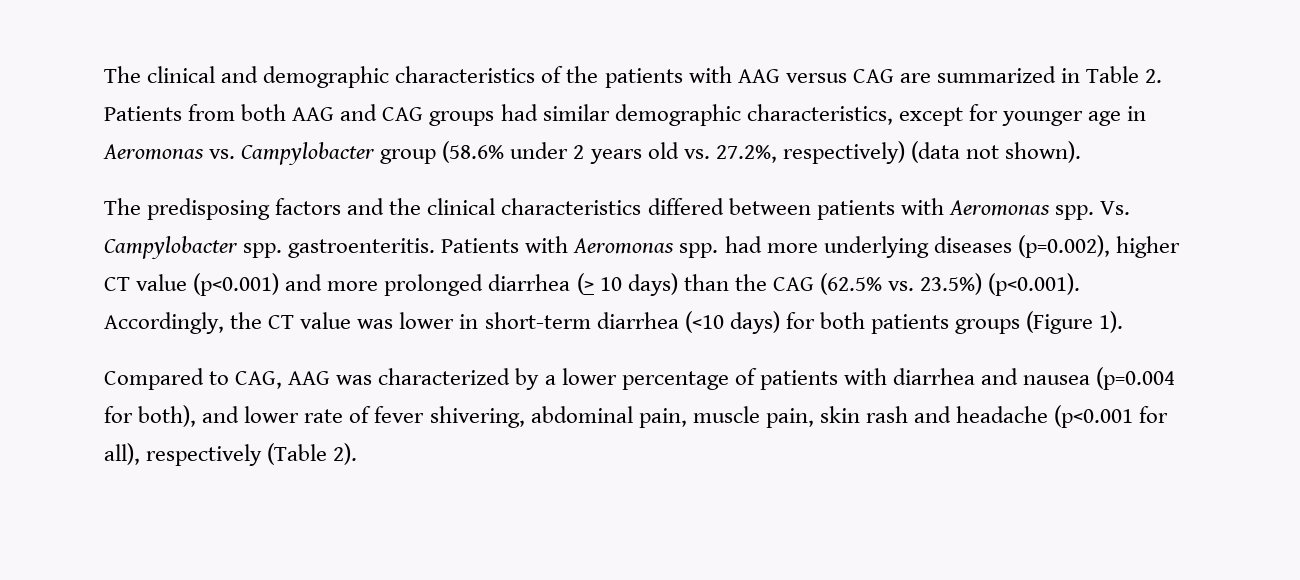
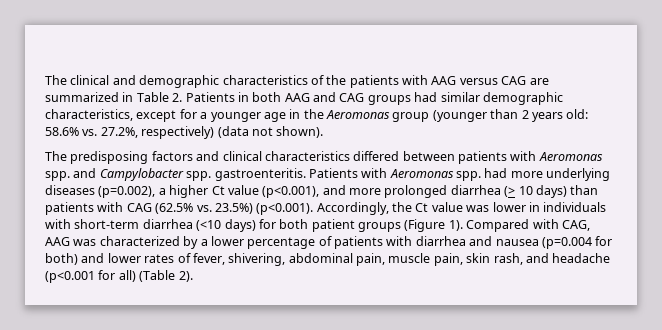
- The clinical and demographic characteristics of the patients with AAG versus CAG are summarized in Table 2. Patients from both AAG and CAG groups had similar demographic characteristics, except for younger age in Aeromonas vs. Campylobacter group (58.6% under 2 years old vs. 27.2%, respectively) (data not shown).
+ The clinical and demographic characteristics of the patients with AAG versus CAG are summarized in Table 2. Patients in both AAG and CAG groups had similar demographic characteristics, except for a younger age in the Aeromonas group (younger than 2 years old: 58.6% vs. 27.2%, respectively) (data not shown).
- The predisposing factors and the clinical characteristics differed between patients with Aeromonas spp. Vs. Campylobacter spp. gastroenteritis.
+ The predisposing factors and clinical characteristics differed between patients with Aeromonas spp. and Campylobacter spp. gastroenteritis.
- Patients with Aeromonas spp. had more underlying diseases (p=0.002), higher CT value (p<0.001) and more prolonged diarrhea (> 10 days) than the CAG (62.5% vs. 23.5%) (p<0.001). Accordingly, the CT value was lower in short-term diarrhea (<10 days) for both patients groups (Figure 1).
- Compared to CAG, AAG was characterized by a lower percentage of patients with diarrhea and nausea (p=0.004 for both), and lower rate of fever shivering, abdominal pain, muscle pain, skin rash and headache (p<0.001 for all), respectively (Table 2).
+ Patients with Aeromonas spp. had more underlying diseases (p=0.002), a higher Ct value (p<0.001), and more prolonged diarrhea (> 10 days) than patients with CAG (62.5% vs. 23.5%) (p<0.001). Accordingly, the Ct value was lower in individuals with short-term diarrhea (<10 days) for both patient groups (Figure 1). Compared with CAG, AAG was characterized by a lower percentage of patients with diarrhea and nausea (p=0.004 for both) and lower rates of fever, shivering, abdominal pain, muscle pain, skin rash, and headache (p<0.001 for all) (Table 2).

